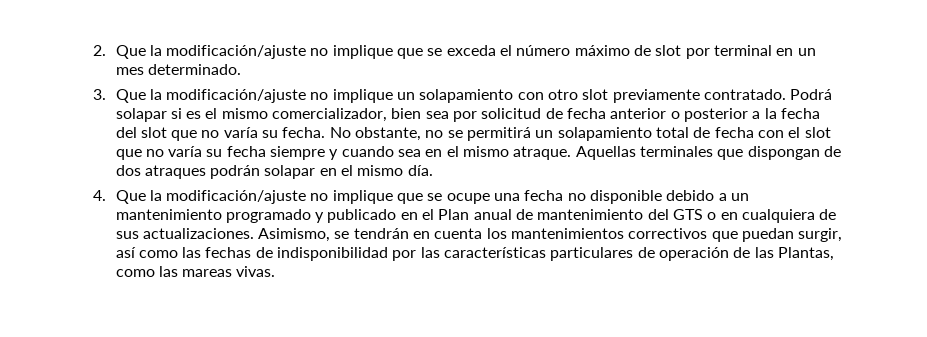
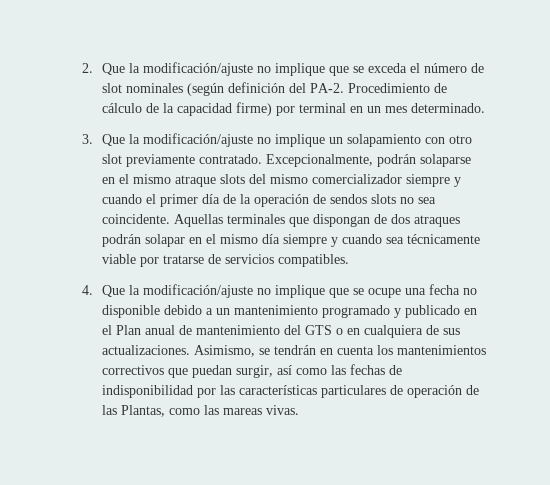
- 2. Que la modificación/ajuste no implique que se exceda el número máximo de slot por terminal en un mes determinado.
+ 2. Que la modificación/ajuste no implique que se exceda el número de slot nominales (según definición del PA-2. Procedimiento de cálculo de la capacidad firme) por terminal en un mes determinado.
- Podrá solapar si es el mismo comercializador, bien sea por solicitud de fecha anterior o posterior a la fecha del slot que no varía su fecha. No obstante, no se permitirá un solapamiento total de fecha con el slot que no varía su fecha siempre y cuando sea en el mismo atraque.
+ Excepcionalmente, podrán solaparse en el mismo atraque slots del mismo comercializador siempre y cuando el primer día de la operación de sendos slots no sea coincidente.
- Aquellas terminales que dispongan de dos atraques podrán solapar en el mismo día.
+ Aquellas terminales que dispongan de dos atraques podrán solapar en el mismo día siempre y cuando sea técnicamente viable por tratarse de servicios compatibles.

